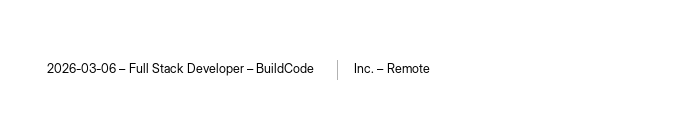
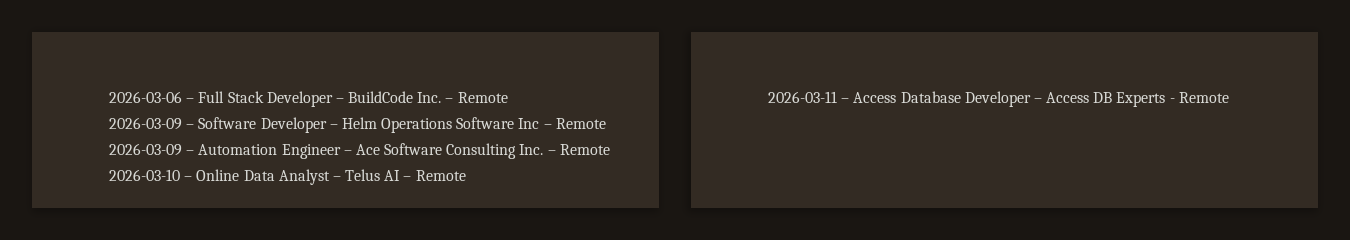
+ 2026-03-09 – Software Developer – Helm Operations Software Inc – Remote
+ 2026-03-09 – Automation Engineer – Ace Software Consulting Inc. – Remote
+ 2026-03-10 – Online Data Analyst – Telus AI – Remote
+ 2026-03-11 – Access Database Developer – Access DB Experts - Remote

